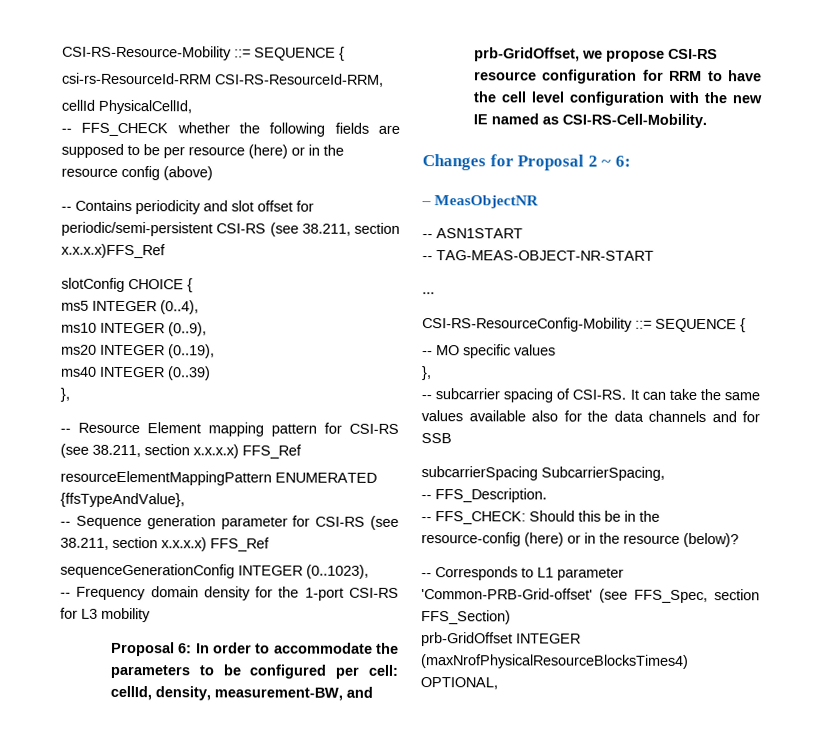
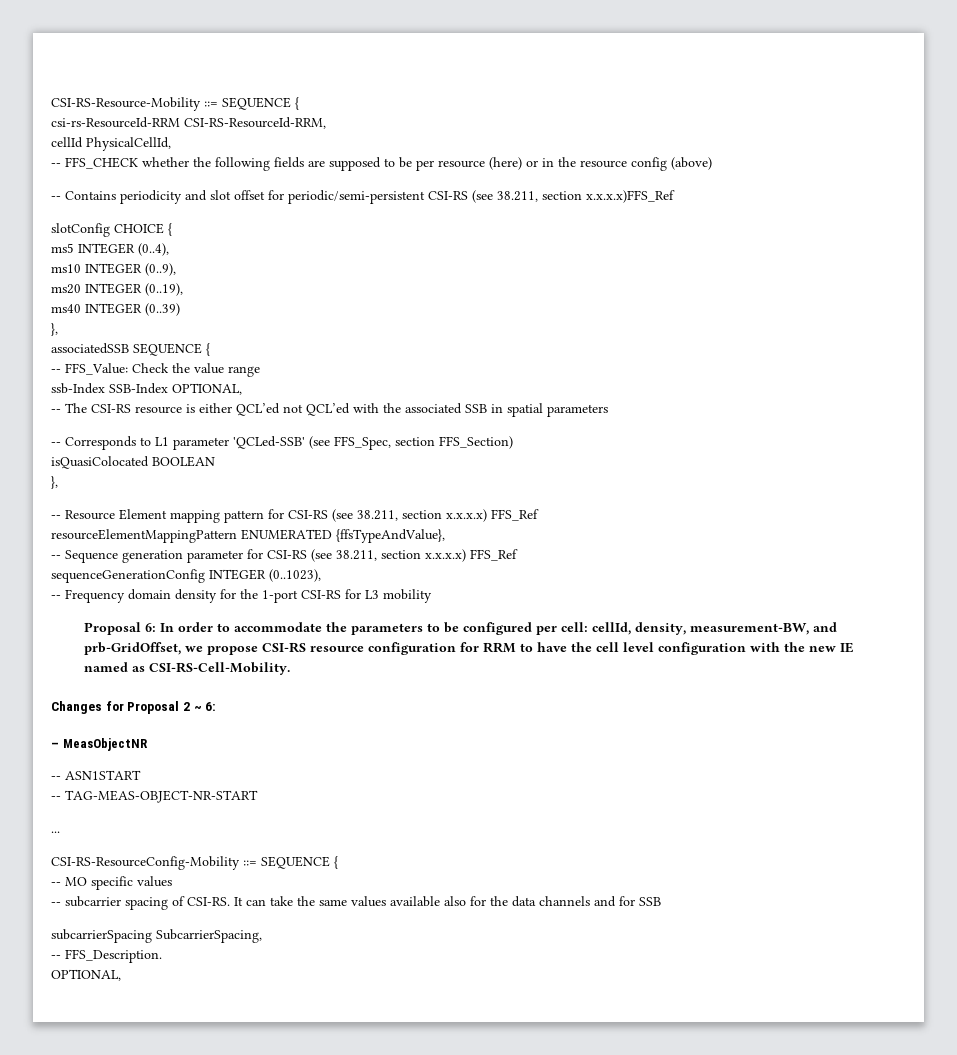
+ associatedSSB SEQUENCE {
+ -- FFS_Value: Check the value range
+ ssb-Index SSB-Index OPTIONAL,
+ -- The CSI-RS resource is either QCL’ed not QCL’ed with the associated SSB in spatial parameters
+ -- Corresponds to L1 parameter 'QCLed-SSB' (see FFS_Spec, section FFS_Section)
+ isQuasiColocated BOOLEAN
+ },
  -- MO specific values
- },
  -- FFS_Description.
- -- FFS_CHECK: Should this be in the resource-config (here) or in the resource (below)?
- -- Corresponds to L1 parameter 'Common-PRB-Grid-offset' (see FFS_Spec, section FFS_Section)
- prb-GridOffset INTEGER (maxNrofPhysicalResourceBlocksTimes4) OPTIONAL,
+ OPTIONAL,

